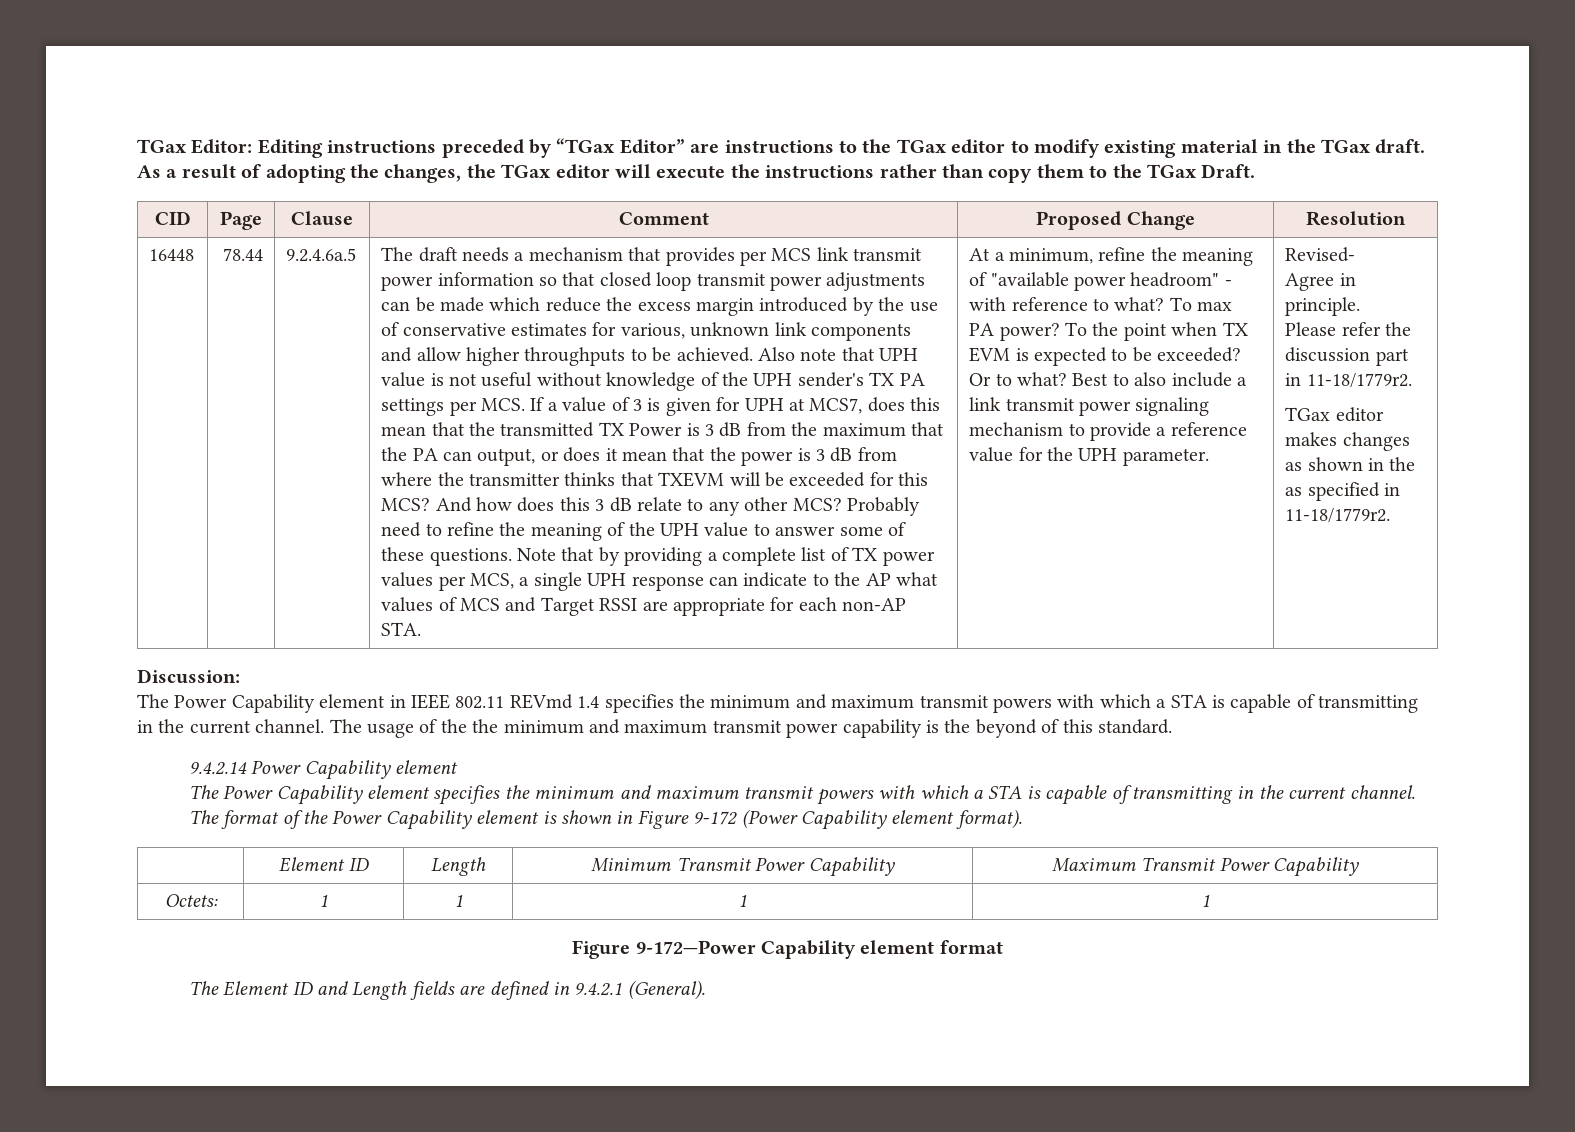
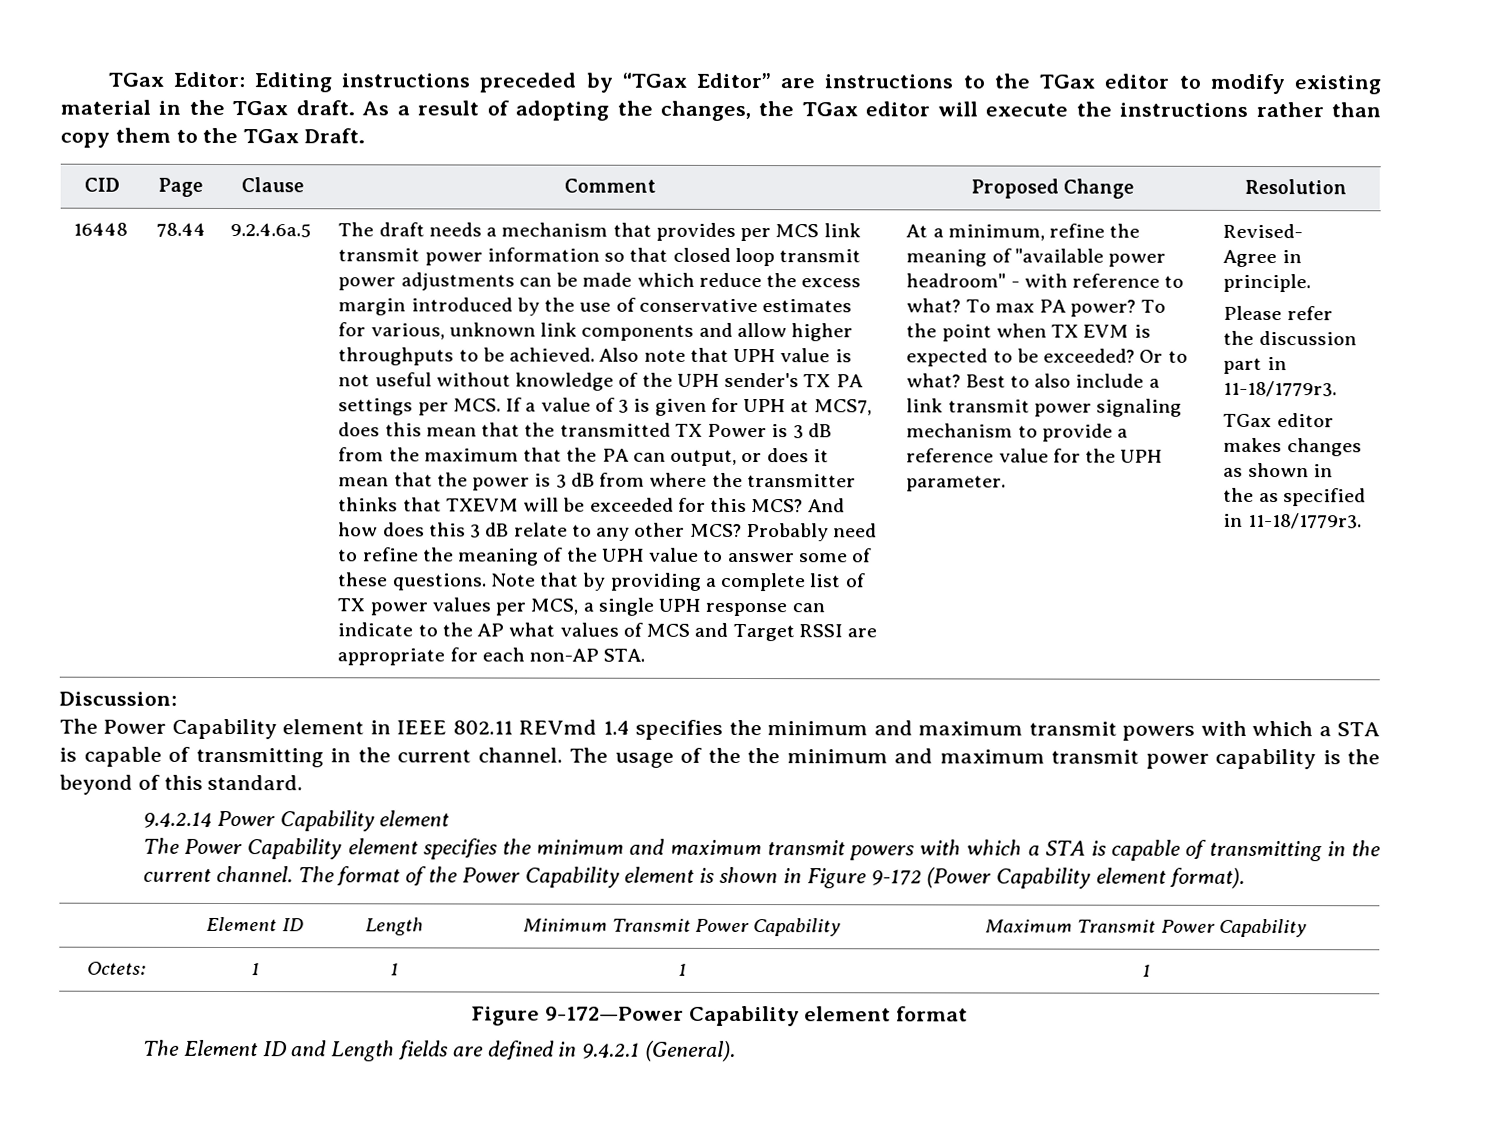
- Please refer the discussion part in 11-18/1779r2.
+ Please refer the discussion part in 11-18/1779r3.
- TGax editor makes changes as shown in the as specified in 11-18/1779r2.
+ TGax editor makes changes as shown in the as specified in 11-18/1779r3.

